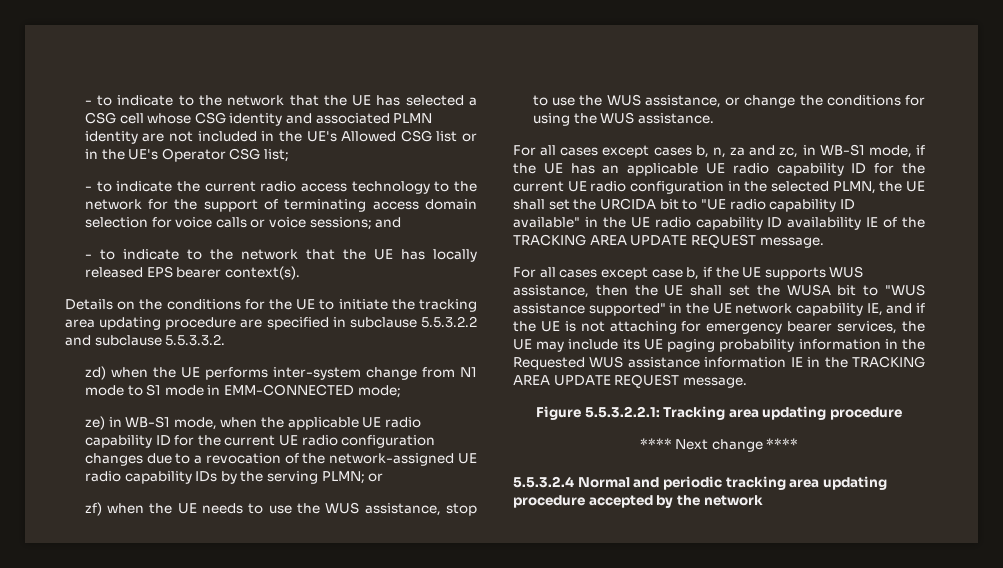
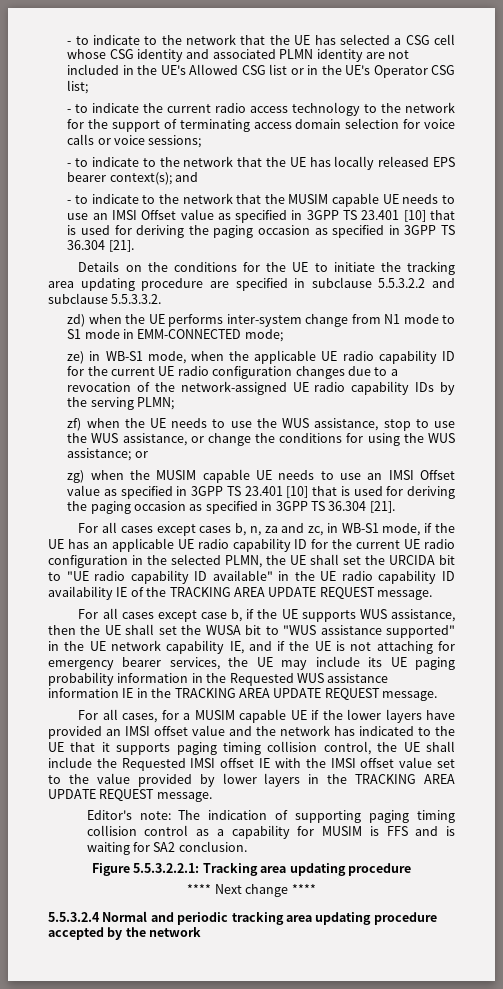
- - to indicate the current radio access technology to the network for the support of terminating access domain selection for voice calls or voice sessions; and
+ - to indicate the current radio access technology to the network for the support of terminating access domain selection for voice calls or voice sessions;
- - to indicate to the network that the UE has locally released EPS bearer context(s).
+ - to indicate to the network that the UE has locally released EPS bearer context(s); and
+ - to indicate to the network that the MUSIM capable UE needs to use an IMSI Offset value as specified in 3GPP TS 23.401 [10] that is used for deriving the paging occasion as specified in 3GPP TS 36.304 [21].
- ze) in WB-S1 mode, when the applicable UE radio capability ID for the current UE radio configuration changes due to a revocation of the network-assigned UE radio capability IDs by the serving PLMN; or
+ ze) in WB-S1 mode, when the applicable UE radio capability ID for the current UE radio configuration changes due to a revocation of the network-assigned UE radio capability IDs by the serving PLMN;
- zf) when the UE needs to use the WUS assistance, stop to use the WUS assistance, or change the conditions for using the WUS assistance.
+ zf) when the UE needs to use the WUS assistance, stop to use the WUS assistance, or change the conditions for using the WUS assistance; or
+ zg) when the MUSIM capable UE needs to use an IMSI Offset value as specified in 3GPP TS 23.401 [10] that is used for deriving the paging occasion as specified in 3GPP TS 36.304 [21].
+ For all cases, for a MUSIM capable UE if the lower layers have provided an IMSI offset value and the network has indicated to the UE that it supports paging timing collision control, the UE shall include the Requested IMSI offset IE with the IMSI offset value set to the value provided by lower layers in the TRACKING AREA UPDATE REQUEST message.
+ Editor's note: The indication of supporting paging timing collision control as a capability for MUSIM is FFS and is waiting for SA2 conclusion.

